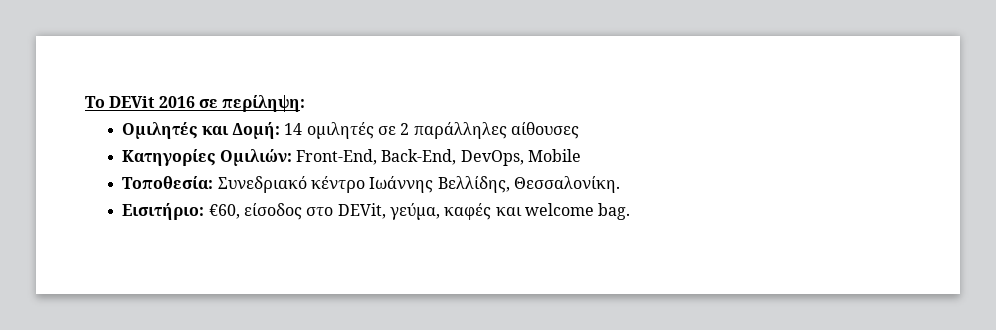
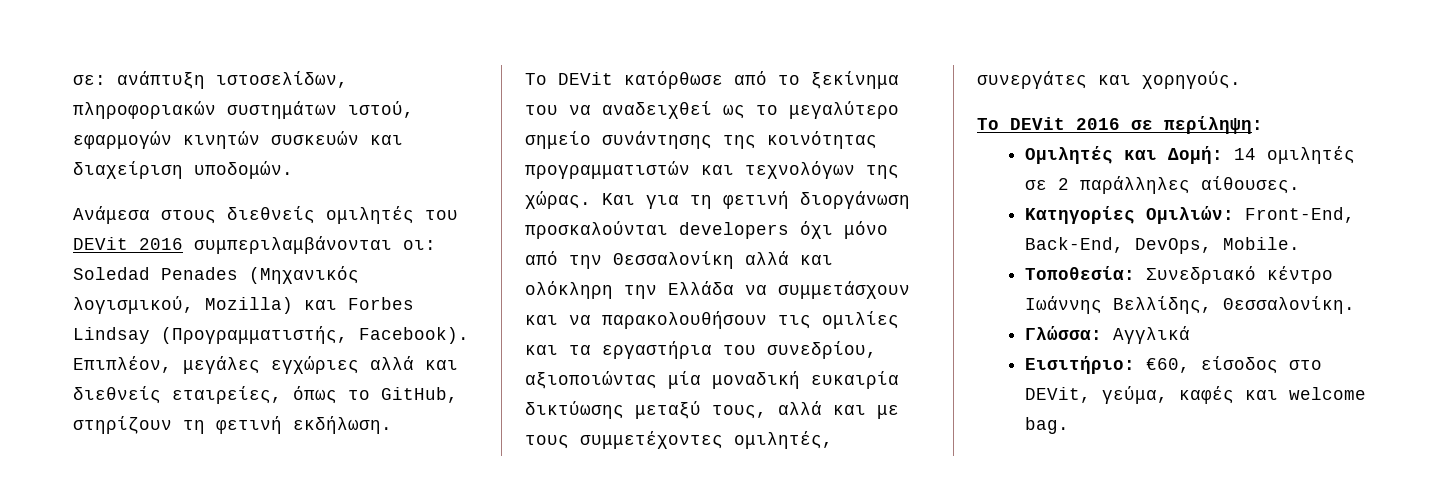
+ σε: ανάπτυξη ιστοσελίδων, πληροφοριακών συστημάτων ιστού, εφαρμογών κινητών συσκευών και διαχείριση υποδομών.
+ Ανάμεσα στους διεθνείς ομιλητές του DEVit 2016 συμπεριλαμβάνονται οι: Soledad Penades (Μηχανικός λογισμικού, Mozilla) και Forbes Lindsay (Προγραμματιστής, Facebook). Επιπλέον, μεγάλες εγχώριες αλλά και διεθνείς εταιρείες, όπως το GitHub, στηρίζουν τη φετινή εκδήλωση.
+ Το DEVit κατόρθωσε από το ξεκίνημα του να αναδειχθεί ως το μεγαλύτερο σημείο συνάντησης της κοινότητας προγραμματιστών και τεχνολόγων της χώρας. Και για τη φετινή διοργάνωση προσκαλούνται developers όχι μόνο από την Θεσσαλονίκη αλλά και ολόκληρη την Ελλάδα να συμμετάσχουν και να παρακολουθήσουν τις ομιλίες και τα εργαστήρια του συνεδρίου, αξιοποιώντας μία μοναδική ευκαιρία δικτύωσης μεταξύ τους, αλλά και με τους συμμετέχοντες ομιλητές, συνεργάτες και χορηγούς.
- Ομιλητές και Δομή: 14 ομιλητές σε 2 παράλληλες αίθουσες
+ Ομιλητές και Δομή: 14 ομιλητές σε 2 παράλληλες αίθουσες.
- Κατηγορίες Ομιλιών: Front-End, Back-End, DevOps, Mobile
+ Κατηγορίες Ομιλιών: Front-End, Back-End, DevOps, Mobile.
+ Γλώσσα: Αγγλικά

